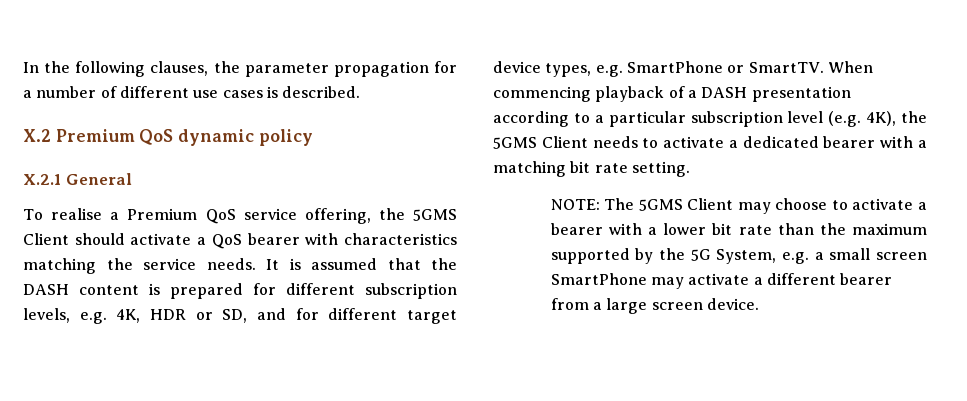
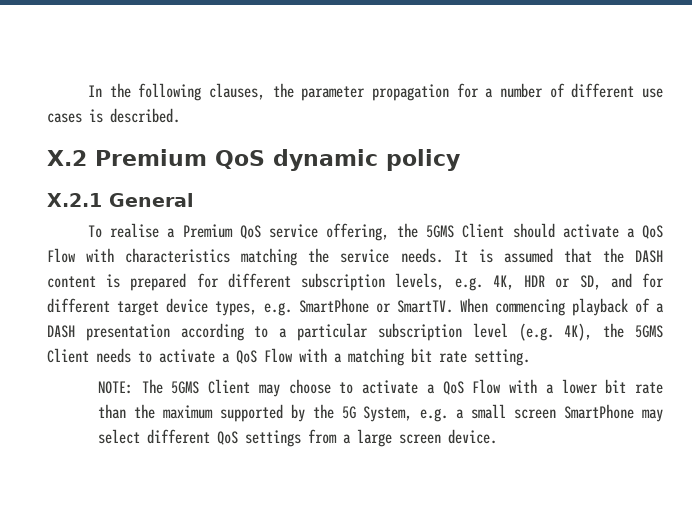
- To realise a Premium QoS service offering, the 5GMS Client should activate a QoS bearer with characteristics matching the service needs.
+ To realise a Premium QoS service offering, the 5GMS Client should activate a QoS Flow with characteristics matching the service needs.
- When commencing playback of a DASH presentation according to a particular subscription level (e.g. 4K), the 5GMS Client needs to activate a dedicated bearer with a matching bit rate setting.
+ When commencing playback of a DASH presentation according to a particular subscription level (e.g. 4K), the 5GMS Client needs to activate a QoS Flow with a matching bit rate setting.
- NOTE: The 5GMS Client may choose to activate a bearer with a lower bit rate than the maximum supported by the 5G System, e.g. a small screen SmartPhone may activate a different bearer from a large screen device.
+ NOTE: The 5GMS Client may choose to activate a QoS Flow with a lower bit rate than the maximum supported by the 5G System, e.g. a small screen SmartPhone may select different QoS settings from a large screen device.

